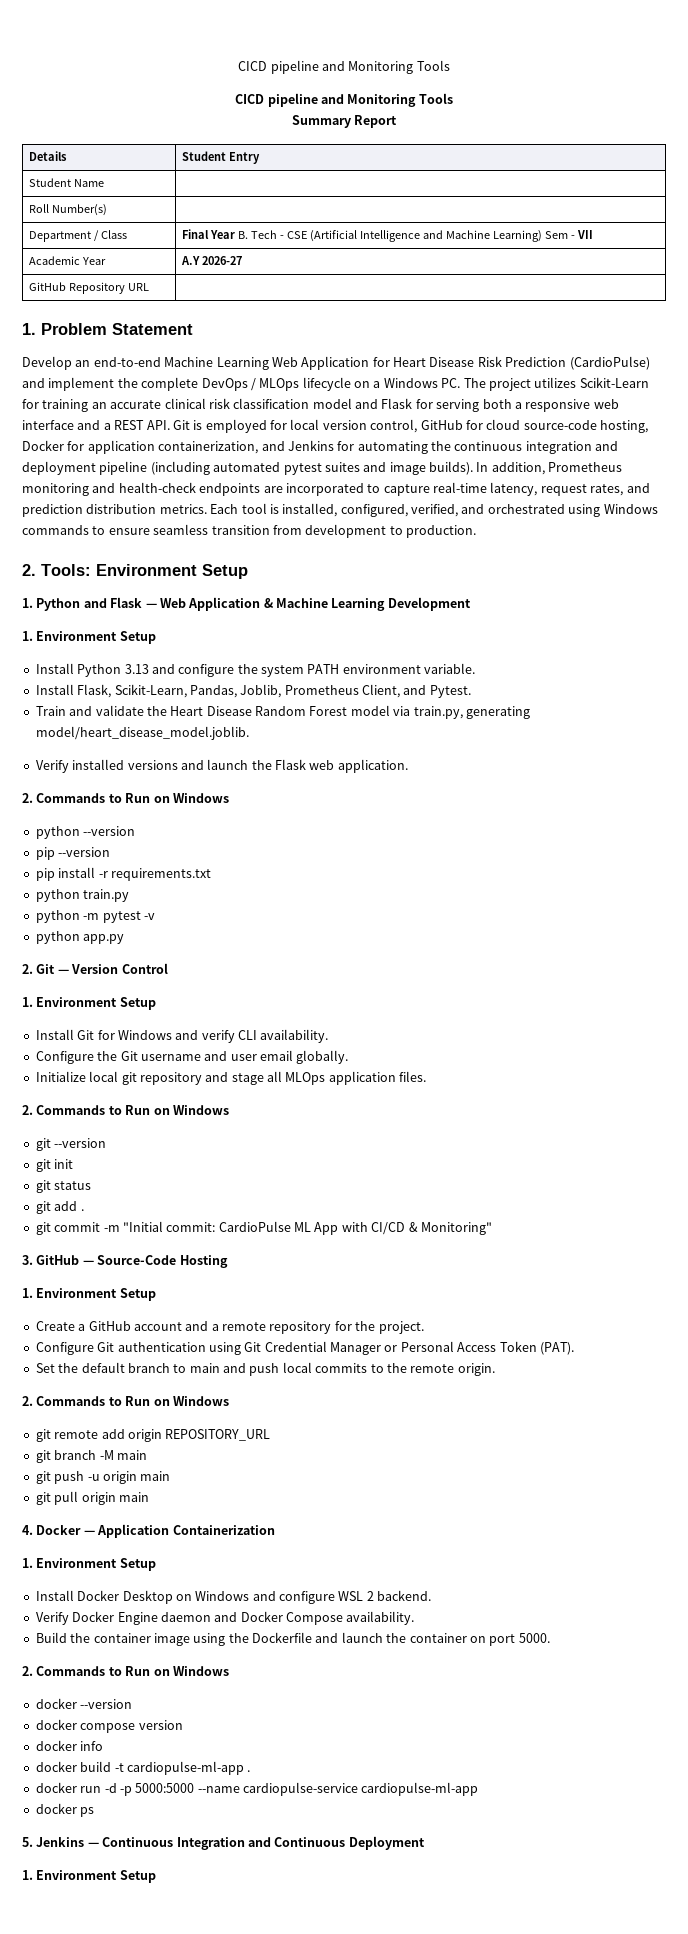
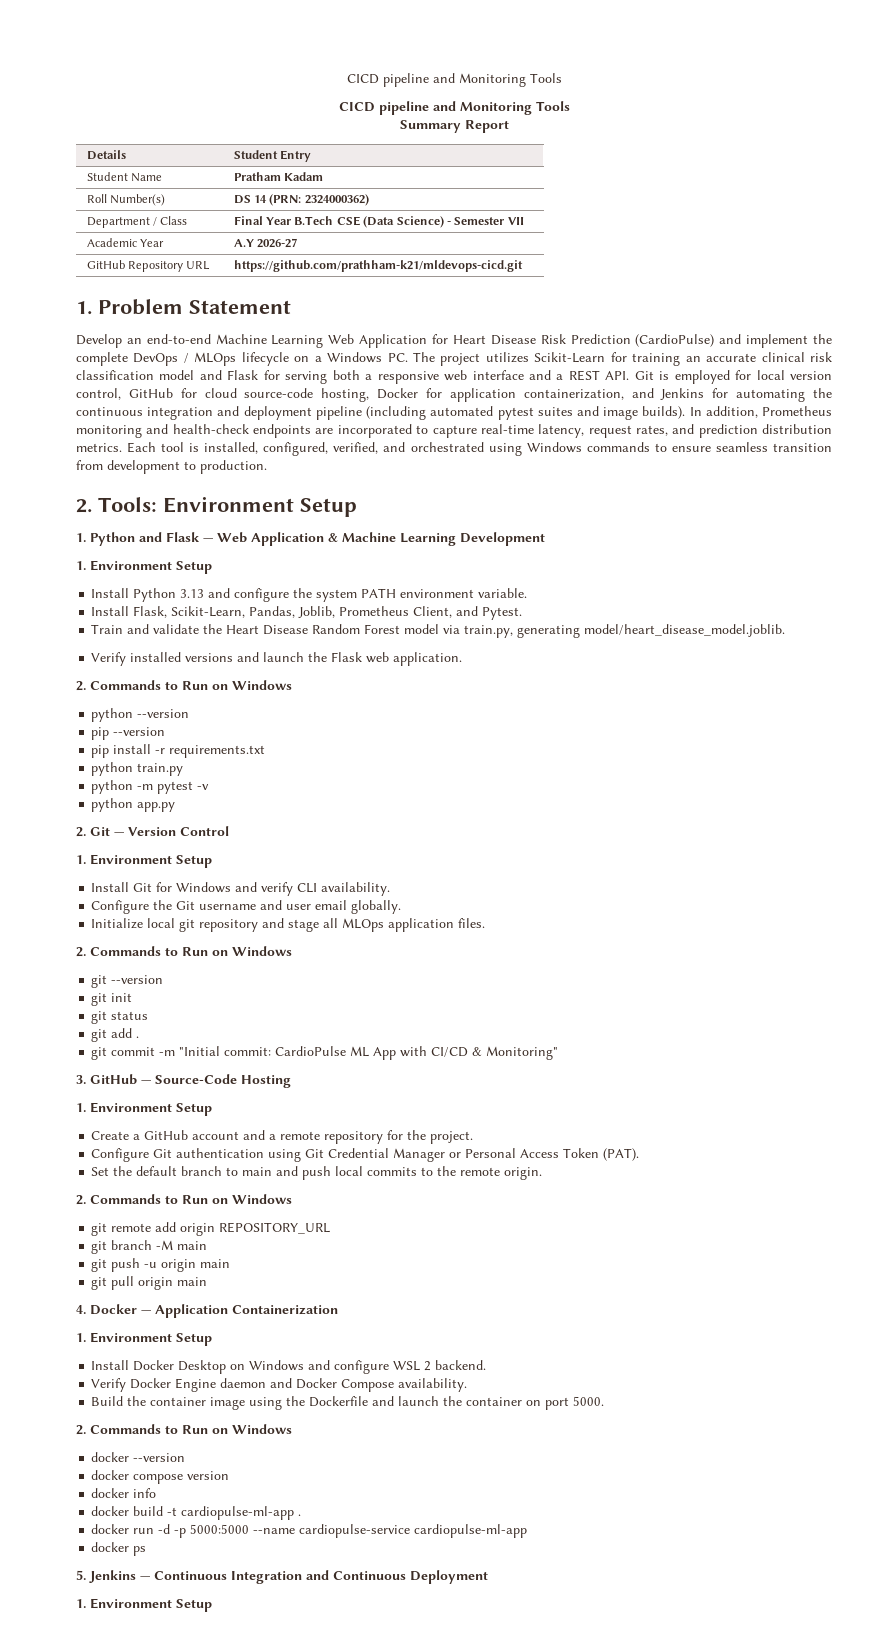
- Student Name |
+ Student Name | Pratham Kadam
- Roll Number(s) |
+ Roll Number(s) | DS 14 (PRN: 2324000362)
- Department / Class | Final Year B. Tech - CSE (Artificial Intelligence and Machine Learning) Sem - VII
+ Department / Class | Final Year B.Tech CSE (Data Science) - Semester VII
- GitHub Repository URL |
+ GitHub Repository URL | https://github.com/prathham-k21/mldevops-cicd.git

